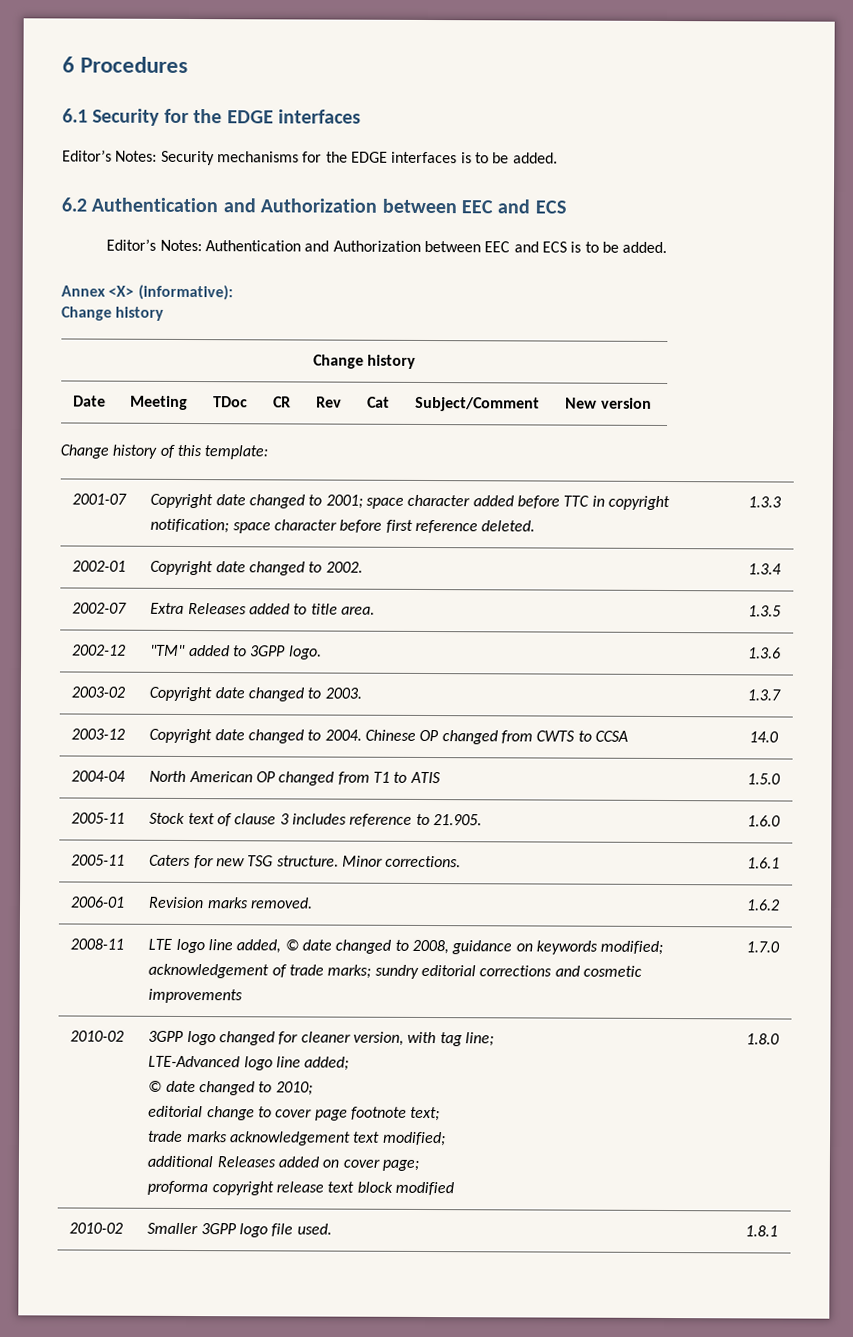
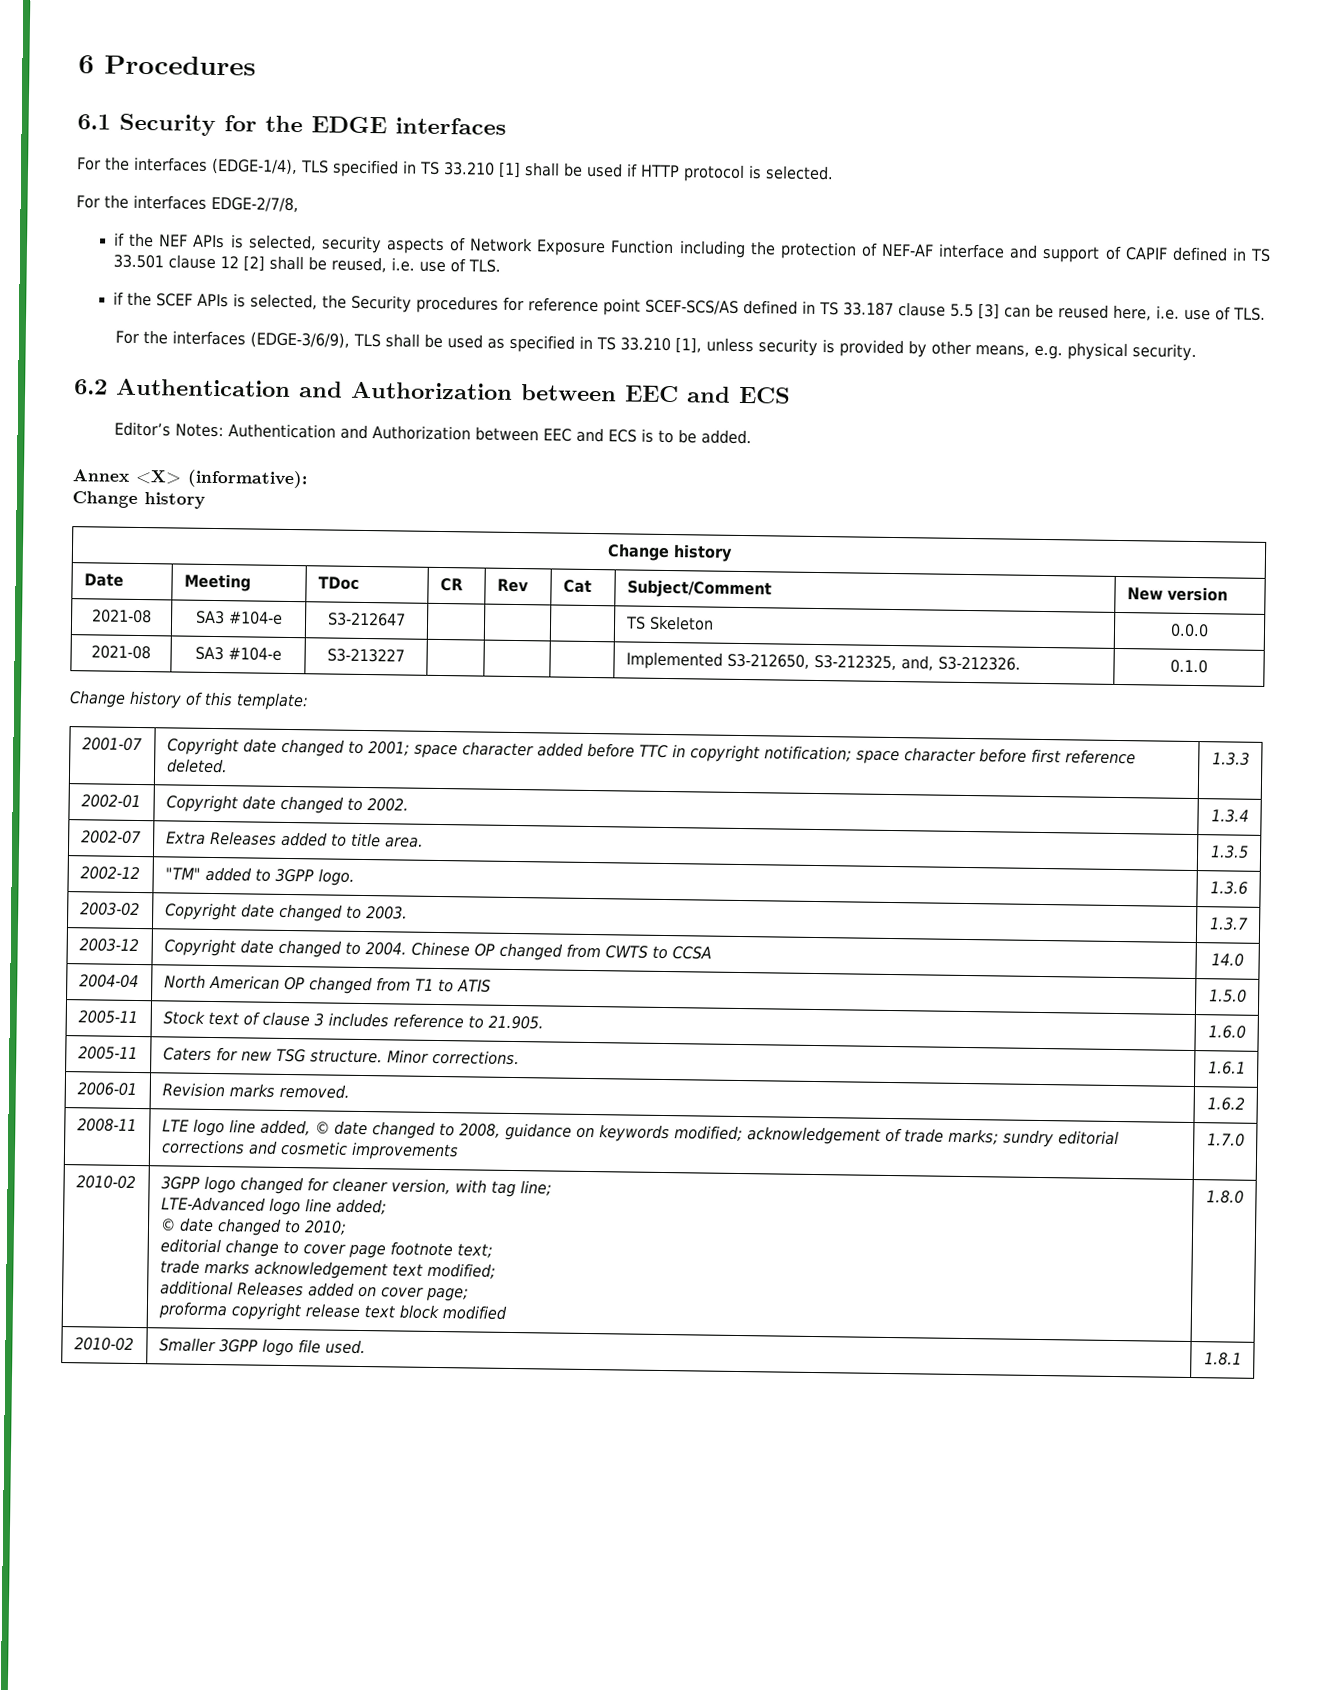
- Editor’s Notes: Security mechanisms for the EDGE interfaces is to be added.
+ For the interfaces (EDGE-1/4), TLS specified in TS 33.210 [1] shall be used if HTTP protocol is selected.
+ For the interfaces EDGE-2/7/8,
+ if the NEF APIs is selected, security aspects of Network Exposure Function including the protection of NEF-AF interface and support of CAPIF defined in TS 33.501 clause 12 [2] shall be reused, i.e. use of TLS.
+ if the SCEF APIs is selected, the Security procedures for reference point SCEF-SCS/AS defined in TS 33.187 clause 5.5 [3] can be reused here, i.e. use of TLS.
+ For the interfaces (EDGE-3/6/9), TLS shall be used as specified in TS 33.210 [1], unless security is provided by other means, e.g. physical security.
+ 2021-08 | SA3 #104-e | S3-212647 | | | | TS Skeleton | 0.0.0
+ 2021-08 | SA3 #104-e | S3-213227 | | | | Implemented S3-212650, S3-212325, and, S3-212326. | 0.1.0

